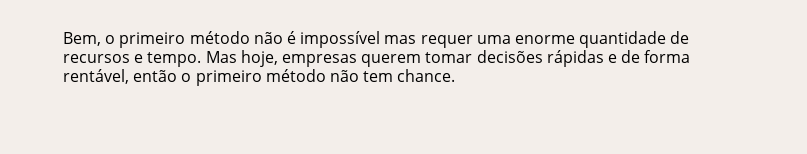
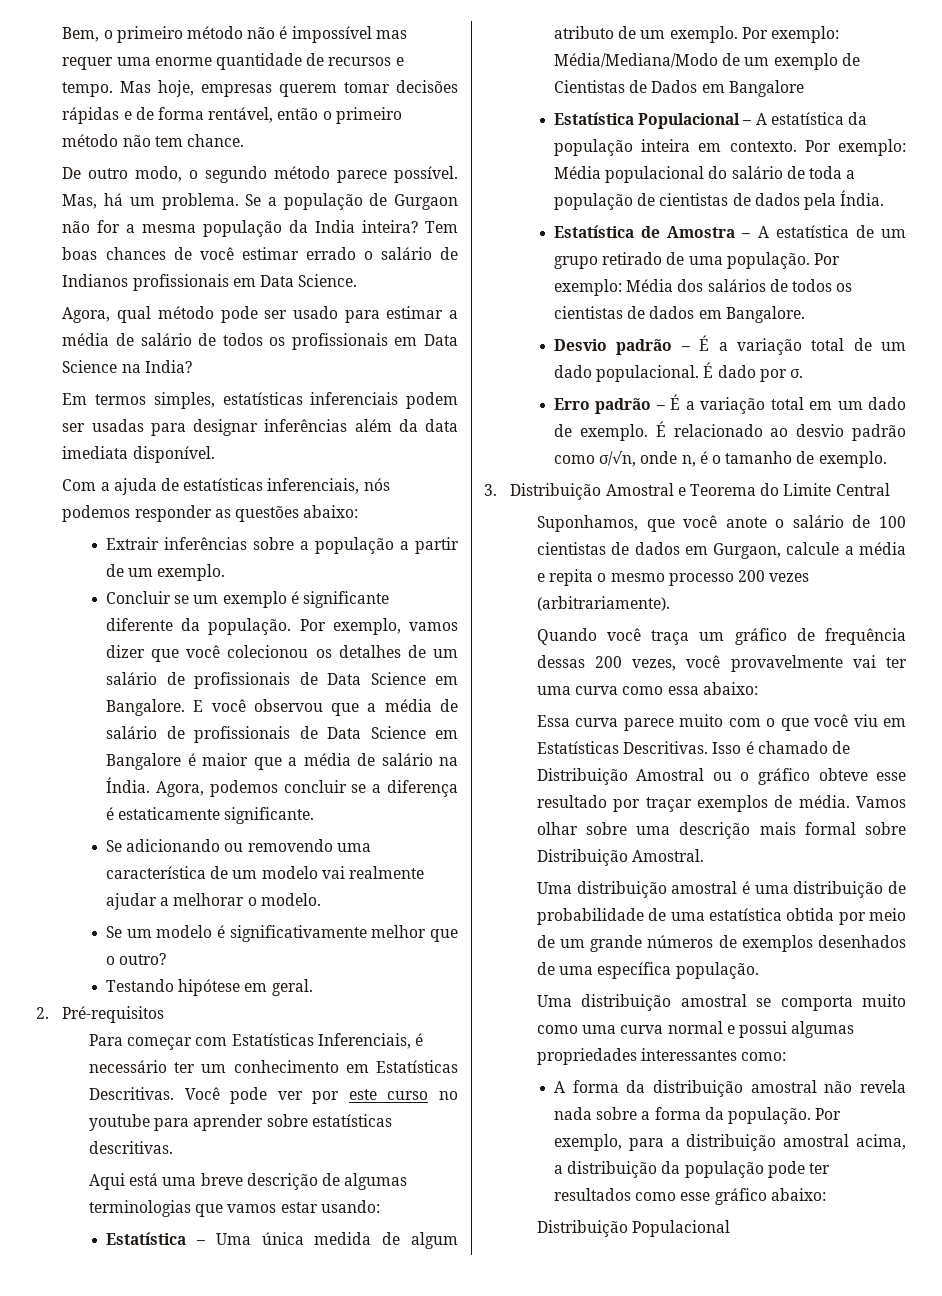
+ De outro modo, o segundo método parece possível. Mas, há um problema. Se a população de Gurgaon não for a mesma população da India inteira? Tem boas chances de você estimar errado o salário de Indianos profissionais em Data Science.
+ Agora, qual método pode ser usado para estimar a média de salário de todos os profissionais em Data Science na India?
+ Em termos simples, estatísticas inferenciais podem ser usadas para designar inferências além da data imediata disponível.
+ Com a ajuda de estatísticas inferenciais, nós podemos responder as questões abaixo:
+ Extrair inferências sobre a população a partir de um exemplo.
+ Concluir se um exemplo é significante diferente da população. Por exemplo, vamos dizer que você colecionou os detalhes de um salário de profissionais de Data Science em Bangalore. E você observou que a média de salário de profissionais de Data Science em Bangalore é maior que a média de salário na Índia. Agora, podemos concluir se a diferença é estaticamente significante.
+ Se adicionando ou removendo uma característica de um modelo vai realmente ajudar a melhorar o modelo.
+ Se um modelo é significativamente melhor que o outro?
+ Testando hipótese em geral.
+ 2. Pré-requisitos
+ Para começar com Estatísticas Inferenciais, é necessário ter um conhecimento em Estatísticas Descritivas. Você pode ver por este curso no youtube para aprender sobre estatísticas descritivas.
+ Aqui está uma breve descrição de algumas terminologias que vamos estar usando:
+ Estatística – Uma única medida de algum atributo de um exemplo. Por exemplo: Média/Mediana/Modo de um exemplo de Cientistas de Dados em Bangalore
+ Estatística Populacional – A estatística da população inteira em contexto. Por exemplo: Média populacional do salário de toda a população de cientistas de dados pela Índia.
+ Estatística de Amostra – A estatística de um grupo retirado de uma população. Por exemplo: Média dos salários de todos os cientistas de dados em Bangalore.
+ Desvio padrão – É a variação total de um dado populacional. É dado por σ.
+ Erro padrão – É a variação total em um dado de exemplo. É relacionado ao desvio padrão como σ/√n, onde n, é o tamanho de exemplo.
+ 3. Distribuição Amostral e Teorema do Limite Central
+ Suponhamos, que você anote o salário de 100 cientistas de dados em Gurgaon, calcule a média e repita o mesmo processo 200 vezes (arbitrariamente).
+ Quando você traça um gráfico de frequência dessas 200 vezes, você provavelmente vai ter uma curva como essa abaixo:
+ Essa curva parece muito com o que você viu em Estatísticas Descritivas. Isso é chamado de Distribuição Amostral ou o gráfico obteve esse resultado por traçar exemplos de média. Vamos olhar sobre uma descrição mais formal sobre Distribuição Amostral.
+ Uma distribuição amostral é uma distribuição de probabilidade de uma estatística obtida por meio de um grande números de exemplos desenhados de uma específica população.
+ Uma distribuição amostral se comporta muito como uma curva normal e possui algumas propriedades interessantes como:
+ A forma da distribuição amostral não revela nada sobre a forma da população. Por exemplo, para a distribuição amostral acima, a distribuição da população pode ter resultados como esse gráfico abaixo:
+ Distribuição Populacional

